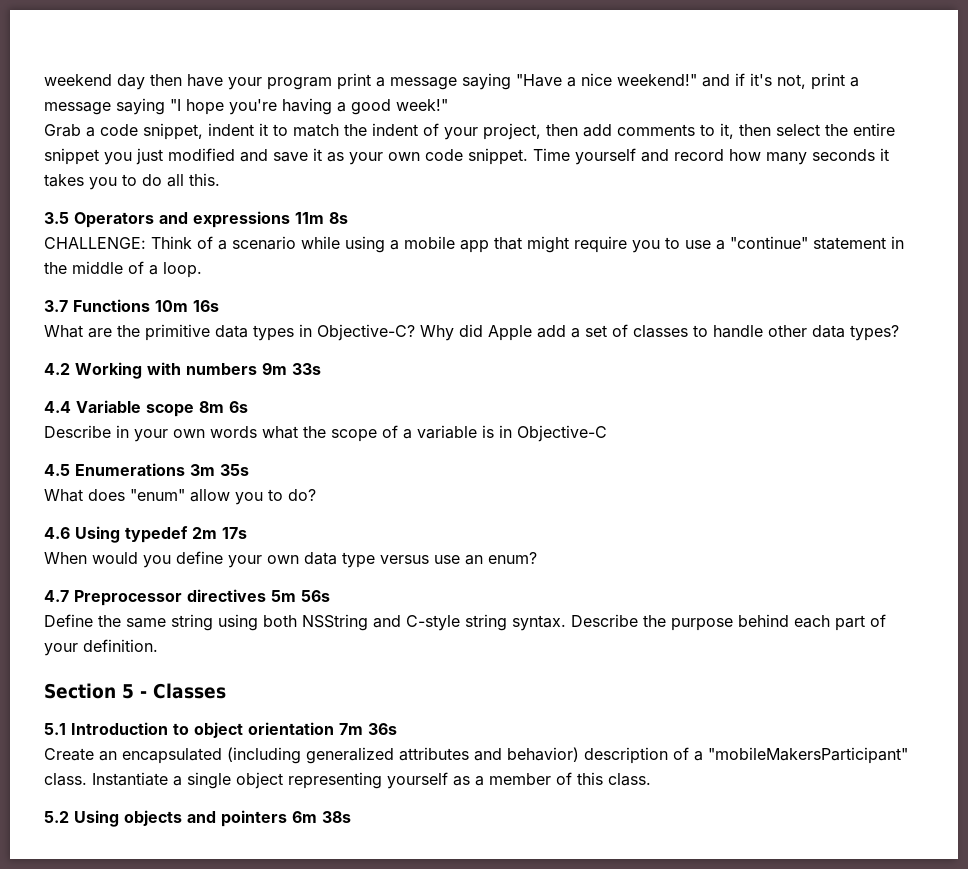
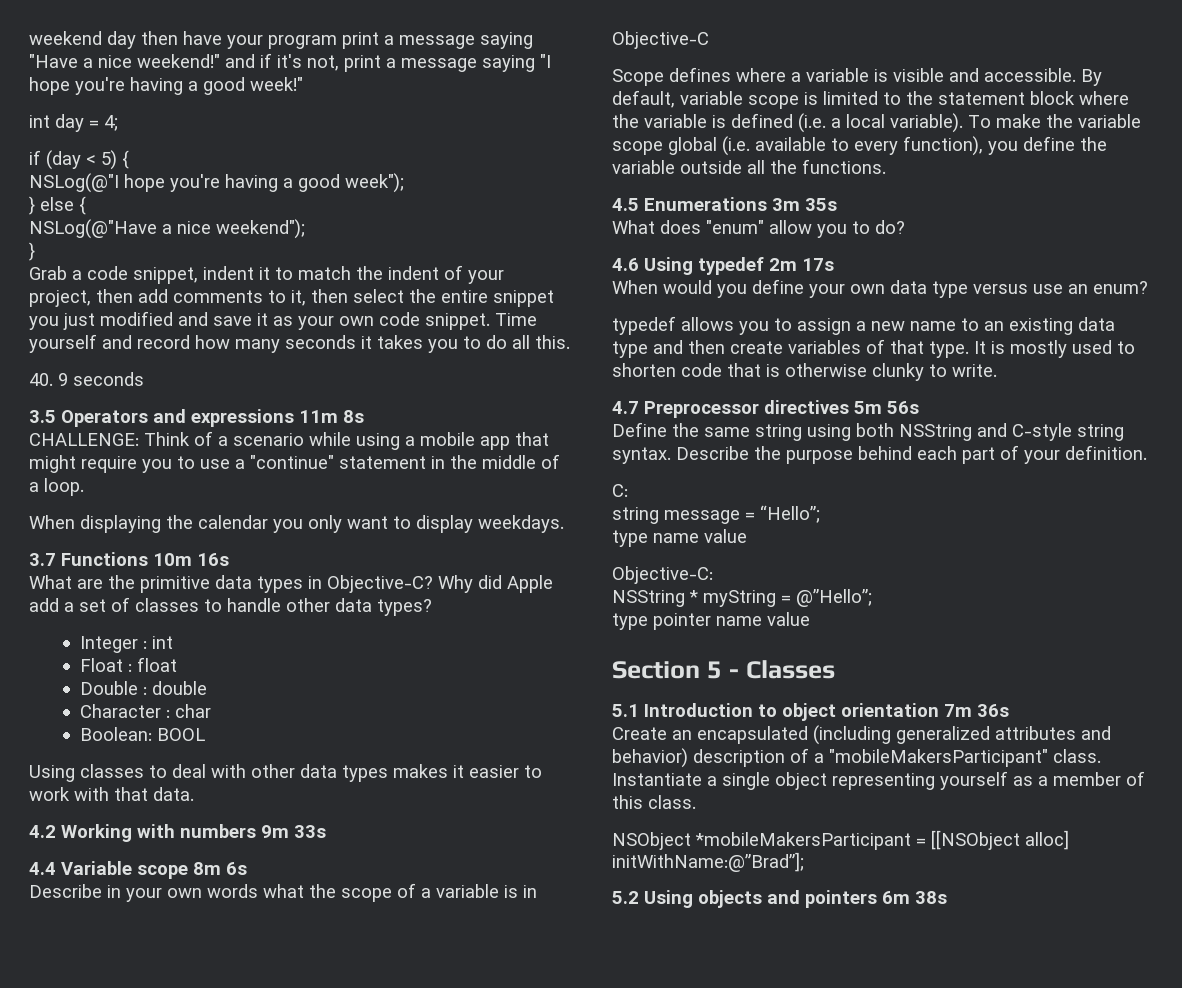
+ int day = 4;
+ if (day < 5) {
+ NSLog(@"I hope you're having a good week");
+ } else {
+ NSLog(@"Have a nice weekend");
+ }
+ 40. 9 seconds
+ When displaying the calendar you only want to display weekdays.
+ Integer : int
+ Float : float
+ Double : double
+ Character : char
+ Boolean: BOOL
+ Using classes to deal with other data types makes it easier to work with that data.
+ Scope defines where a variable is visible and accessible. By default, variable scope is limited to the statement block where the variable is defined (i.e. a local variable). To make the variable scope global (i.e. available to every function), you define the variable outside all the functions.
+ typedef allows you to assign a new name to an existing data type and then create variables of that type. It is mostly used to shorten code that is otherwise clunky to write.
+ C:
+ string message = “Hello”;
+ type name value
+ Objective-C:
+ NSString * myString = @”Hello”;
+ type pointer name value
+ NSObject *mobileMakersParticipant = [[NSObject alloc] initWithName:@”Brad”];

